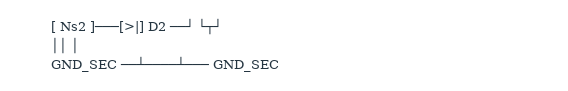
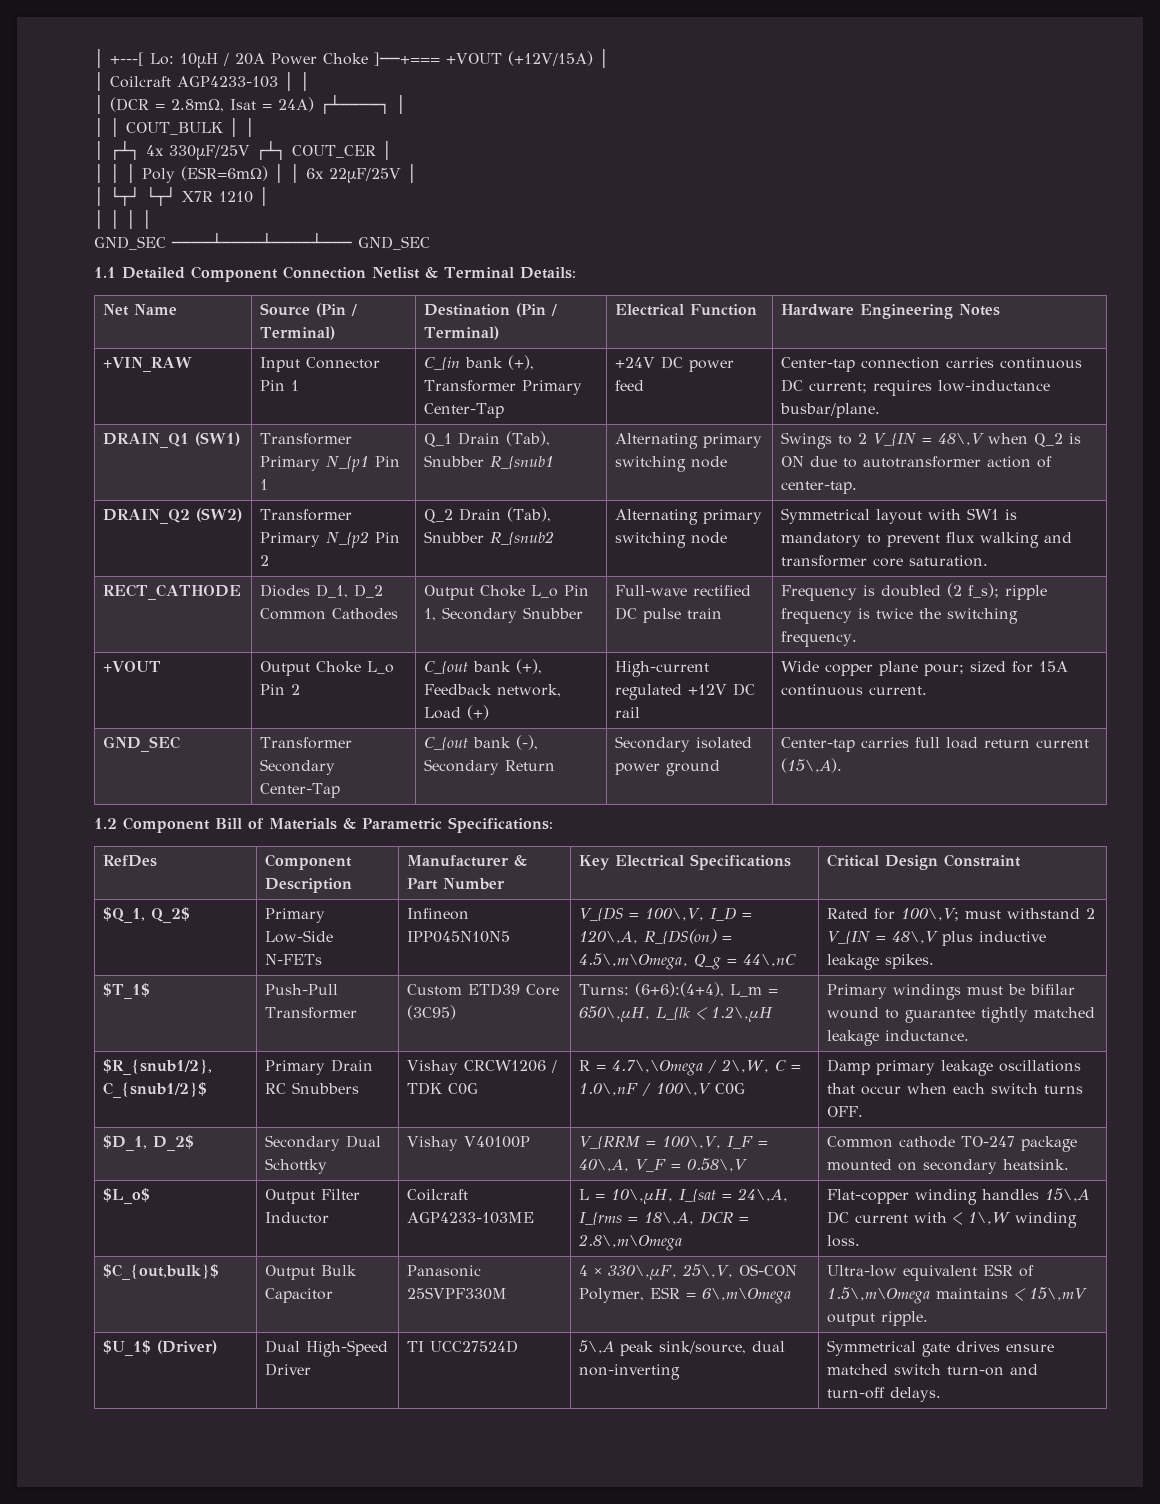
- [ Ns2 ]───[>|] D2 ──┘ └┬┘
- ││ │
+ │ +---[ Lo: 10µH / 20A Power Choke ]──+=== +VOUT (+12V/15A) │
+ │ Coilcraft AGP4233-103 │ │
+ │ (DCR = 2.8mΩ, Isat = 24A) ┌┴────┐ │
+ │ │ COUT_BULK │ │
+ │ ┌┴┐ 4x 330µF/25V ┌┴┐ COUT_CER │
+ │ │ │ Poly (ESR=6mΩ) │ │ 6x 22µF/25V │
+ │ └┬┘ └┬┘ X7R 1210 │
+ │ │ │ │
- GND_SEC ──┴────┴─── GND_SEC
+ GND_SEC ────┴────┴────┴─── GND_SEC
+ 1.1 Detailed Component Connection Netlist & Terminal Details:
+ Net Name | Source (Pin / Terminal) | Destination (Pin / Terminal) | Electrical Function | Hardware Engineering Notes
+ +VIN_RAW | Input Connector Pin 1 | C_{in bank (+), Transformer Primary Center-Tap | +24V DC power feed | Center-tap connection carries continuous DC current; requires low-inductance busbar/plane.
+ DRAIN_Q1 (SW1) | Transformer Primary N_{p1 Pin 1 | Q_1 Drain (Tab), Snubber R_{snub1 | Alternating primary switching node | Swings to 2 V_{IN = 48\,V when Q_2 is ON due to autotransformer action of center-tap.
+ DRAIN_Q2 (SW2) | Transformer Primary N_{p2 Pin 2 | Q_2 Drain (Tab), Snubber R_{snub2 | Alternating primary switching node | Symmetrical layout with SW1 is mandatory to prevent flux walking and transformer core saturation.
+ RECT_CATHODE | Diodes D_1, D_2 Common Cathodes | Output Choke L_o Pin 1, Secondary Snubber | Full-wave rectified DC pulse train | Frequency is doubled (2 f_s); ripple frequency is twice the switching frequency.
+ +VOUT | Output Choke L_o Pin 2 | C_{out bank (+), Feedback network, Load (+) | High-current regulated +12V DC rail | Wide copper plane pour; sized for 15A continuous current.
+ GND_SEC | Transformer Secondary Center-Tap | C_{out bank (-), Secondary Return | Secondary isolated power ground | Center-tap carries full load return current (15\,A).
+ 1.2 Component Bill of Materials & Parametric Specifications:
+ RefDes | Component Description | Manufacturer & Part Number | Key Electrical Specifications | Critical Design Constraint
+ $Q_1, Q_2$ | Primary Low-Side N-FETs | Infineon IPP045N10N5 | V_{DS = 100\,V, I_D = 120\,A, R_{DS(on) = 4.5\,m\Omega, Q_g = 44\,nC | Rated for 100\,V; must withstand 2 V_{IN = 48\,V plus inductive leakage spikes.
+ $T_1$ | Push-Pull Transformer | Custom ETD39 Core (3C95) | Turns: (6+6):(4+4), L_m = 650\,µH, L_{lk < 1.2\,µH | Primary windings must be bifilar wound to guarantee tightly matched leakage inductance.
+ $R_{snub1/2}, C_{snub1/2}$ | Primary Drain RC Snubbers | Vishay CRCW1206 / TDK C0G | R = 4.7\,\Omega / 2\,W, C = 1.0\,nF / 100\,V C0G | Damp primary leakage oscillations that occur when each switch turns OFF.
+ $D_1, D_2$ | Secondary Dual Schottky | Vishay V40100P | V_{RRM = 100\,V, I_F = 40\,A, V_F = 0.58\,V | Common cathode TO-247 package mounted on secondary heatsink.
+ $L_o$ | Output Filter Inductor | Coilcraft AGP4233-103ME | L = 10\,µH, I_{sat = 24\,A, I_{rms = 18\,A, DCR = 2.8\,m\Omega | Flat-copper winding handles 15\,A DC current with < 1\,W winding loss.
+ $C_{out,bulk}$ | Output Bulk Capacitor | Panasonic 25SVPF330M | 4 × 330\,µF, 25\,V, OS-CON Polymer, ESR = 6\,m\Omega | Ultra-low equivalent ESR of 1.5\,m\Omega maintains < 15\,mV output ripple.
+ $U_1$ (Driver) | Dual High-Speed Driver | TI UCC27524D | 5\,A peak sink/source, dual non-inverting | Symmetrical gate drives ensure matched switch turn-on and turn-off delays.

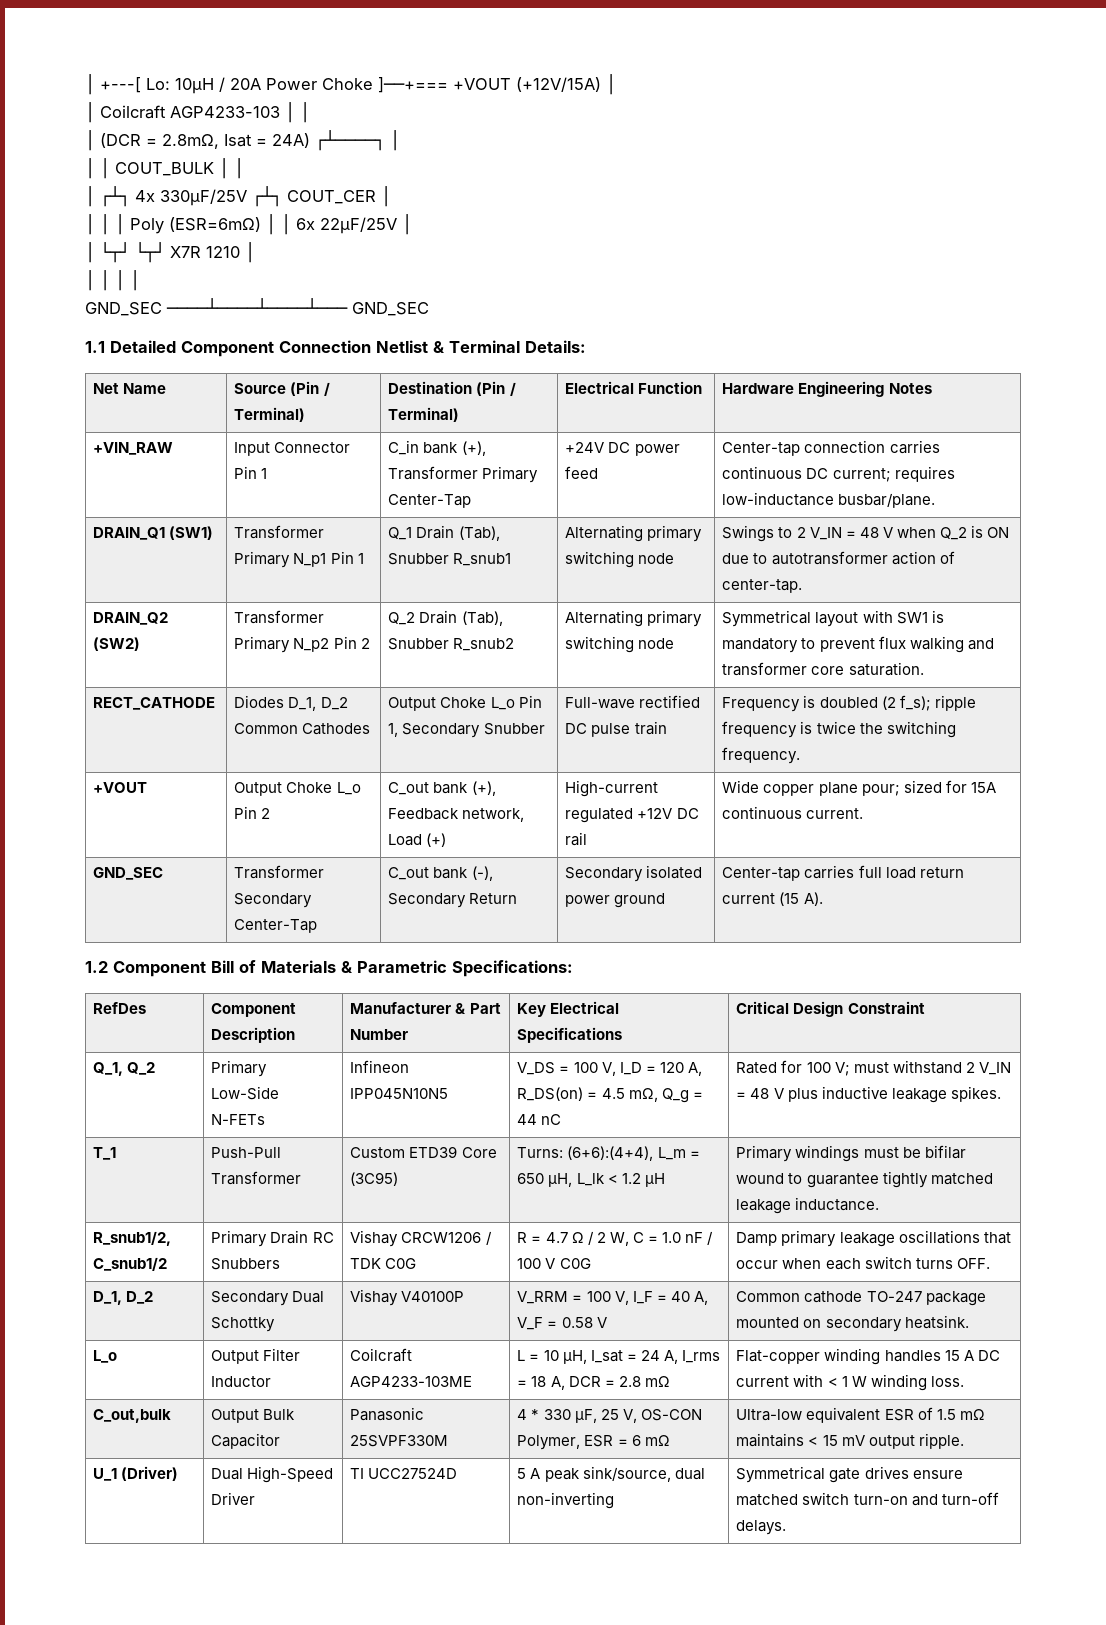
- +VIN_RAW | Input Connector Pin 1 | C_{in bank (+), Transformer Primary Center-Tap | +24V DC power feed | Center-tap connection carries continuous DC current; requires low-inductance busbar/plane.
+ +VIN_RAW | Input Connector Pin 1 | C_in bank (+), Transformer Primary Center-Tap | +24V DC power feed | Center-tap connection carries continuous DC current; requires low-inductance busbar/plane.
- DRAIN_Q1 (SW1) | Transformer Primary N_{p1 Pin 1 | Q_1 Drain (Tab), Snubber R_{snub1 | Alternating primary switching node | Swings to 2 V_{IN = 48\,V when Q_2 is ON due to autotransformer action of center-tap.
+ DRAIN_Q1 (SW1) | Transformer Primary N_p1 Pin 1 | Q_1 Drain (Tab), Snubber R_snub1 | Alternating primary switching node | Swings to 2 V_IN = 48 V when Q_2 is ON due to autotransformer action of center-tap.
- DRAIN_Q2 (SW2) | Transformer Primary N_{p2 Pin 2 | Q_2 Drain (Tab), Snubber R_{snub2 | Alternating primary switching node | Symmetrical layout with SW1 is mandatory to prevent flux walking and transformer core saturation.
+ DRAIN_Q2 (SW2) | Transformer Primary N_p2 Pin 2 | Q_2 Drain (Tab), Snubber R_snub2 | Alternating primary switching node | Symmetrical layout with SW1 is mandatory to prevent flux walking and transformer core saturation.
- +VOUT | Output Choke L_o Pin 2 | C_{out bank (+), Feedback network, Load (+) | High-current regulated +12V DC rail | Wide copper plane pour; sized for 15A continuous current.
+ +VOUT | Output Choke L_o Pin 2 | C_out bank (+), Feedback network, Load (+) | High-current regulated +12V DC rail | Wide copper plane pour; sized for 15A continuous current.
- GND_SEC | Transformer Secondary Center-Tap | C_{out bank (-), Secondary Return | Secondary isolated power ground | Center-tap carries full load return current (15\,A).
+ GND_SEC | Transformer Secondary Center-Tap | C_out bank (-), Secondary Return | Secondary isolated power ground | Center-tap carries full load return current (15 A).
- $Q_1, Q_2$ | Primary Low-Side N-FETs | Infineon IPP045N10N5 | V_{DS = 100\,V, I_D = 120\,A, R_{DS(on) = 4.5\,m\Omega, Q_g = 44\,nC | Rated for 100\,V; must withstand 2 V_{IN = 48\,V plus inductive leakage spikes.
+ Q_1, Q_2 | Primary Low-Side N-FETs | Infineon IPP045N10N5 | V_DS = 100 V, I_D = 120 A, R_DS(on) = 4.5 mΩ, Q_g = 44 nC | Rated for 100 V; must withstand 2 V_IN = 48 V plus inductive leakage spikes.
- $T_1$ | Push-Pull Transformer | Custom ETD39 Core (3C95) | Turns: (6+6):(4+4), L_m = 650\,µH, L_{lk < 1.2\,µH | Primary windings must be bifilar wound to guarantee tightly matched leakage inductance.
+ T_1 | Push-Pull Transformer | Custom ETD39 Core (3C95) | Turns: (6+6):(4+4), L_m = 650 µH, L_lk < 1.2 µH | Primary windings must be bifilar wound to guarantee tightly matched leakage inductance.
- $R_{snub1/2}, C_{snub1/2}$ | Primary Drain RC Snubbers | Vishay CRCW1206 / TDK C0G | R = 4.7\,\Omega / 2\,W, C = 1.0\,nF / 100\,V C0G | Damp primary leakage oscillations that occur when each switch turns OFF.
+ R_snub1/2, C_snub1/2 | Primary Drain RC Snubbers | Vishay CRCW1206 / TDK C0G | R = 4.7 Ω / 2 W, C = 1.0 nF / 100 V C0G | Damp primary leakage oscillations that occur when each switch turns OFF.
- $D_1, D_2$ | Secondary Dual Schottky | Vishay V40100P | V_{RRM = 100\,V, I_F = 40\,A, V_F = 0.58\,V | Common cathode TO-247 package mounted on secondary heatsink.
+ D_1, D_2 | Secondary Dual Schottky | Vishay V40100P | V_RRM = 100 V, I_F = 40 A, V_F = 0.58 V | Common cathode TO-247 package mounted on secondary heatsink.
- $L_o$ | Output Filter Inductor | Coilcraft AGP4233-103ME | L = 10\,µH, I_{sat = 24\,A, I_{rms = 18\,A, DCR = 2.8\,m\Omega | Flat-copper winding handles 15\,A DC current with < 1\,W winding loss.
+ L_o | Output Filter Inductor | Coilcraft AGP4233-103ME | L = 10 µH, I_sat = 24 A, I_rms = 18 A, DCR = 2.8 mΩ | Flat-copper winding handles 15 A DC current with < 1 W winding loss.
- $C_{out,bulk}$ | Output Bulk Capacitor | Panasonic 25SVPF330M | 4 × 330\,µF, 25\,V, OS-CON Polymer, ESR = 6\,m\Omega | Ultra-low equivalent ESR of 1.5\,m\Omega maintains < 15\,mV output ripple.
+ C_out,bulk | Output Bulk Capacitor | Panasonic 25SVPF330M | 4 * 330 µF, 25 V, OS-CON Polymer, ESR = 6 mΩ | Ultra-low equivalent ESR of 1.5 mΩ maintains < 15 mV output ripple.
- $U_1$ (Driver) | Dual High-Speed Driver | TI UCC27524D | 5\,A peak sink/source, dual non-inverting | Symmetrical gate drives ensure matched switch turn-on and turn-off delays.
+ U_1 (Driver) | Dual High-Speed Driver | TI UCC27524D | 5 A peak sink/source, dual non-inverting | Symmetrical gate drives ensure matched switch turn-on and turn-off delays.

